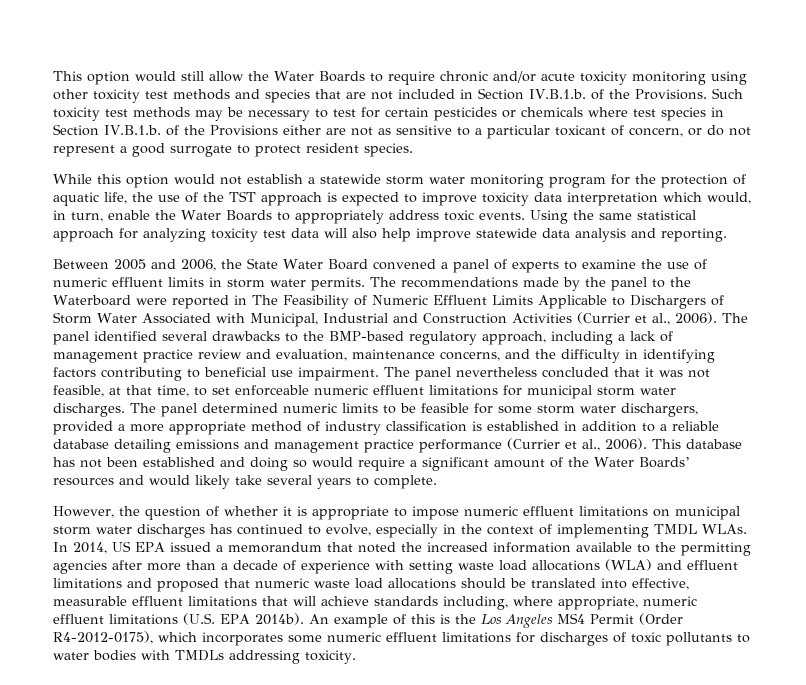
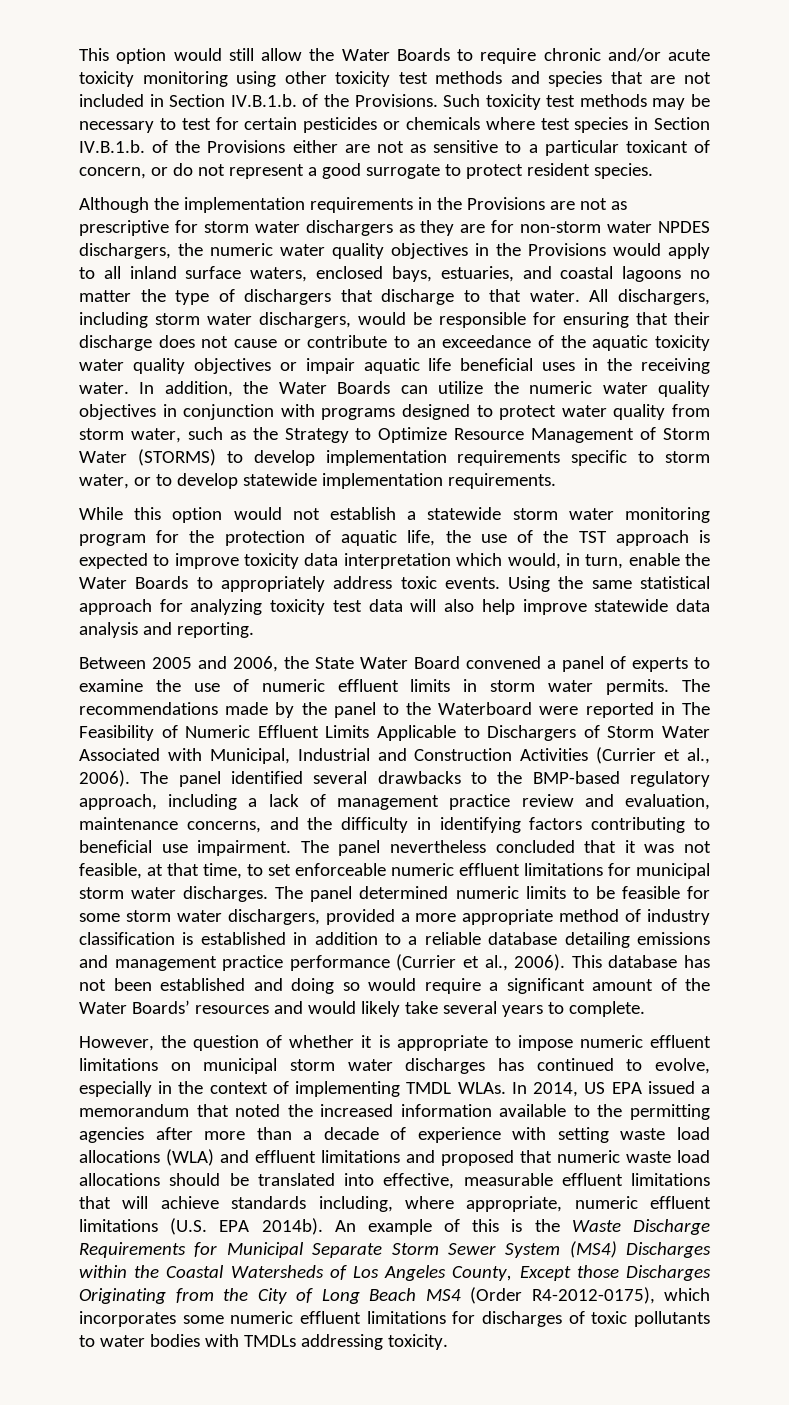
+ Although the implementation requirements in the Provisions are not as prescriptive for storm water dischargers as they are for non-storm water NPDES dischargers, the numeric water quality objectives in the Provisions would apply to all inland surface waters, enclosed bays, estuaries, and coastal lagoons no matter the type of dischargers that discharge to that water. All dischargers, including storm water dischargers, would be responsible for ensuring that their discharge does not cause or contribute to an exceedance of the aquatic toxicity water quality objectives or impair aquatic life beneficial uses in the receiving water. In addition, the Water Boards can utilize the numeric water quality objectives in conjunction with programs designed to protect water quality from storm water, such as the Strategy to Optimize Resource Management of Storm Water (STORMS) to develop implementation requirements specific to storm water, or to develop statewide implementation requirements.
- An example of this is the Los Angeles MS4 Permit (Order R4-2012-0175), which incorporates some numeric effluent limitations for discharges of toxic pollutants to water bodies with TMDLs addressing toxicity.
+ An example of this is the Waste Discharge Requirements for Municipal Separate Storm Sewer System (MS4) Discharges within the Coastal Watersheds of Los Angeles County, Except those Discharges Originating from the City of Long Beach MS4 (Order R4-2012-0175), which incorporates some numeric effluent limitations for discharges of toxic pollutants to water bodies with TMDLs addressing toxicity.

